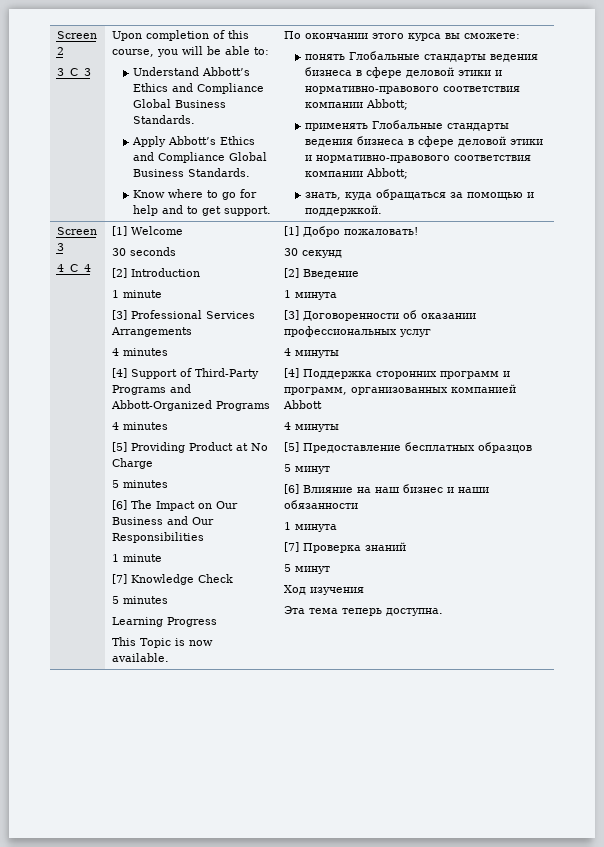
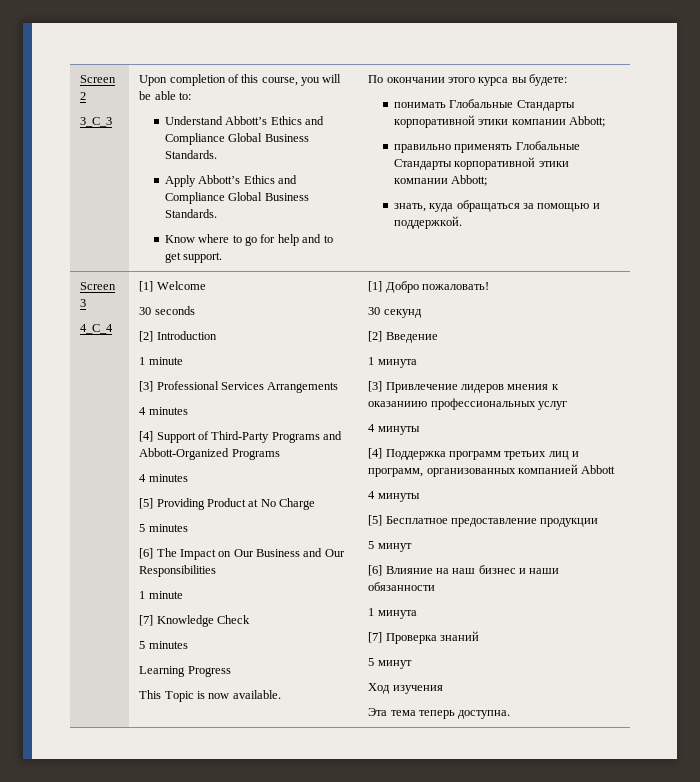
- По окончании этого курса вы сможете:
- понять Глобальные стандарты ведения бизнеса в сфере деловой этики и нормативно-правового соответствия компании Abbott;
- применять Глобальные стандарты ведения бизнеса в сфере деловой этики и нормативно-правового соответствия компании Abbott;
+ По окончании этого курса вы будете:
+ понимать Глобальные Стандарты корпоративной этики компании Abbott;
+ правильно применять Глобальные Стандарты корпоративной этики компании Abbott;
- [3] Договоренности об оказании профессиональных услуг
+ [3] Привлечение лидеров мнения к оказаниию профессиональных услуг
- [4] Поддержка сторонних программ и программ, организованных компанией Abbott
+ [4] Поддержка программ третьих лиц и программ, организованных компанией Abbott
- [5] Предоставление бесплатных образцов
+ [5] Бесплатное предоставление продукции

